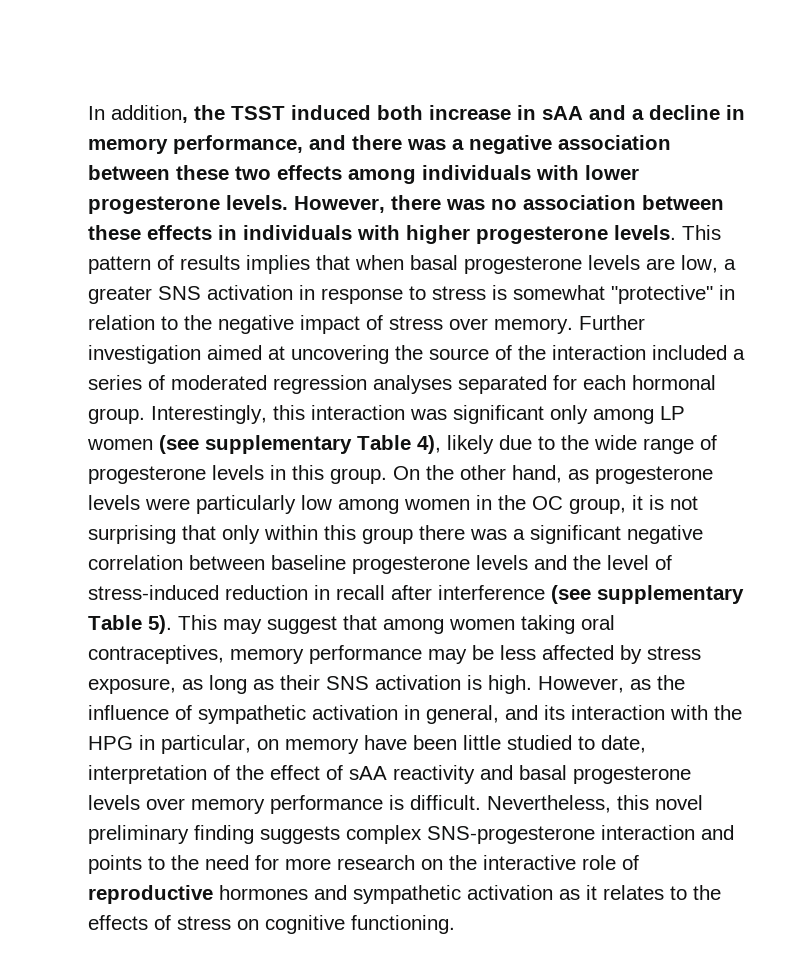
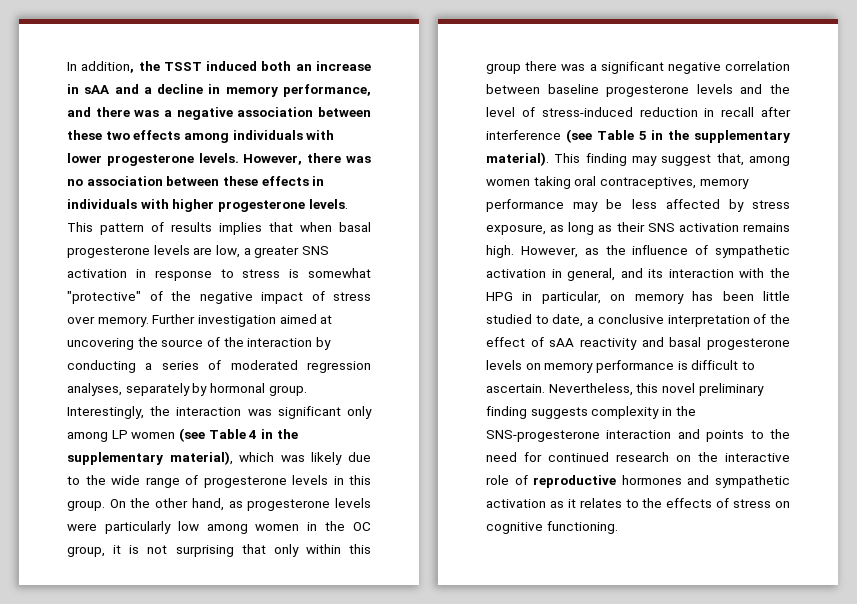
- In addition, the TSST induced both increase in sAA and a decline in memory performance, and there was a negative association between these two effects among individuals with lower progesterone levels.
+ In addition, the TSST induced both an increase in sAA and a decline in memory performance, and there was a negative association between these two effects among individuals with lower progesterone levels.
- This pattern of results implies that when basal progesterone levels are low, a greater SNS activation in response to stress is somewhat "protective" in relation to the negative impact of stress over memory.
+ This pattern of results implies that when basal progesterone levels are low, a greater SNS activation in response to stress is somewhat "protective" of the negative impact of stress over memory.
- Further investigation aimed at uncovering the source of the interaction included a series of moderated regression analyses separated for each hormonal group.
+ Further investigation aimed at uncovering the source of the interaction by conducting a series of moderated regression analyses, separately by hormonal group.
- Interestingly, this interaction was significant only among LP women (see supplementary Table 4), likely due to the wide range of progesterone levels in this group.
+ Interestingly, the interaction was significant only among LP women (see Table 4 in the supplementary material), which was likely due to the wide range of progesterone levels in this group.
- On the other hand, as progesterone levels were particularly low among women in the OC group, it is not surprising that only within this group there was a significant negative correlation between baseline progesterone levels and the level of stress-induced reduction in recall after interference (see supplementary Table 5). This may suggest that among women taking oral contraceptives, memory performance may be less affected by stress exposure, as long as their SNS activation is high.
+ On the other hand, as progesterone levels were particularly low among women in the OC group, it is not surprising that only within this group there was a significant negative correlation between baseline progesterone levels and the level of stress-induced reduction in recall after interference (see Table 5 in the supplementary material). This finding may suggest that, among women taking oral contraceptives, memory performance may be less affected by stress exposure, as long as their SNS activation remains high.
- However, as the influence of sympathetic activation in general, and its interaction with the HPG in particular, on memory have been little studied to date, interpretation of the effect of sAA reactivity and basal progesterone levels over memory performance is difficult.
+ However, as the influence of sympathetic activation in general, and its interaction with the HPG in particular, on memory has been little studied to date, a conclusive interpretation of the effect of sAA reactivity and basal progesterone levels on memory performance is difficult to ascertain.
- Nevertheless, this novel preliminary finding suggests complex SNS-progesterone interaction and points to the need for more research on the interactive role of reproductive hormones and sympathetic activation as it relates to the effects of stress on cognitive functioning.
+ Nevertheless, this novel preliminary finding suggests complexity in the SNS-progesterone interaction and points to the need for continued research on the interactive role of reproductive hormones and sympathetic activation as it relates to the effects of stress on cognitive functioning.

